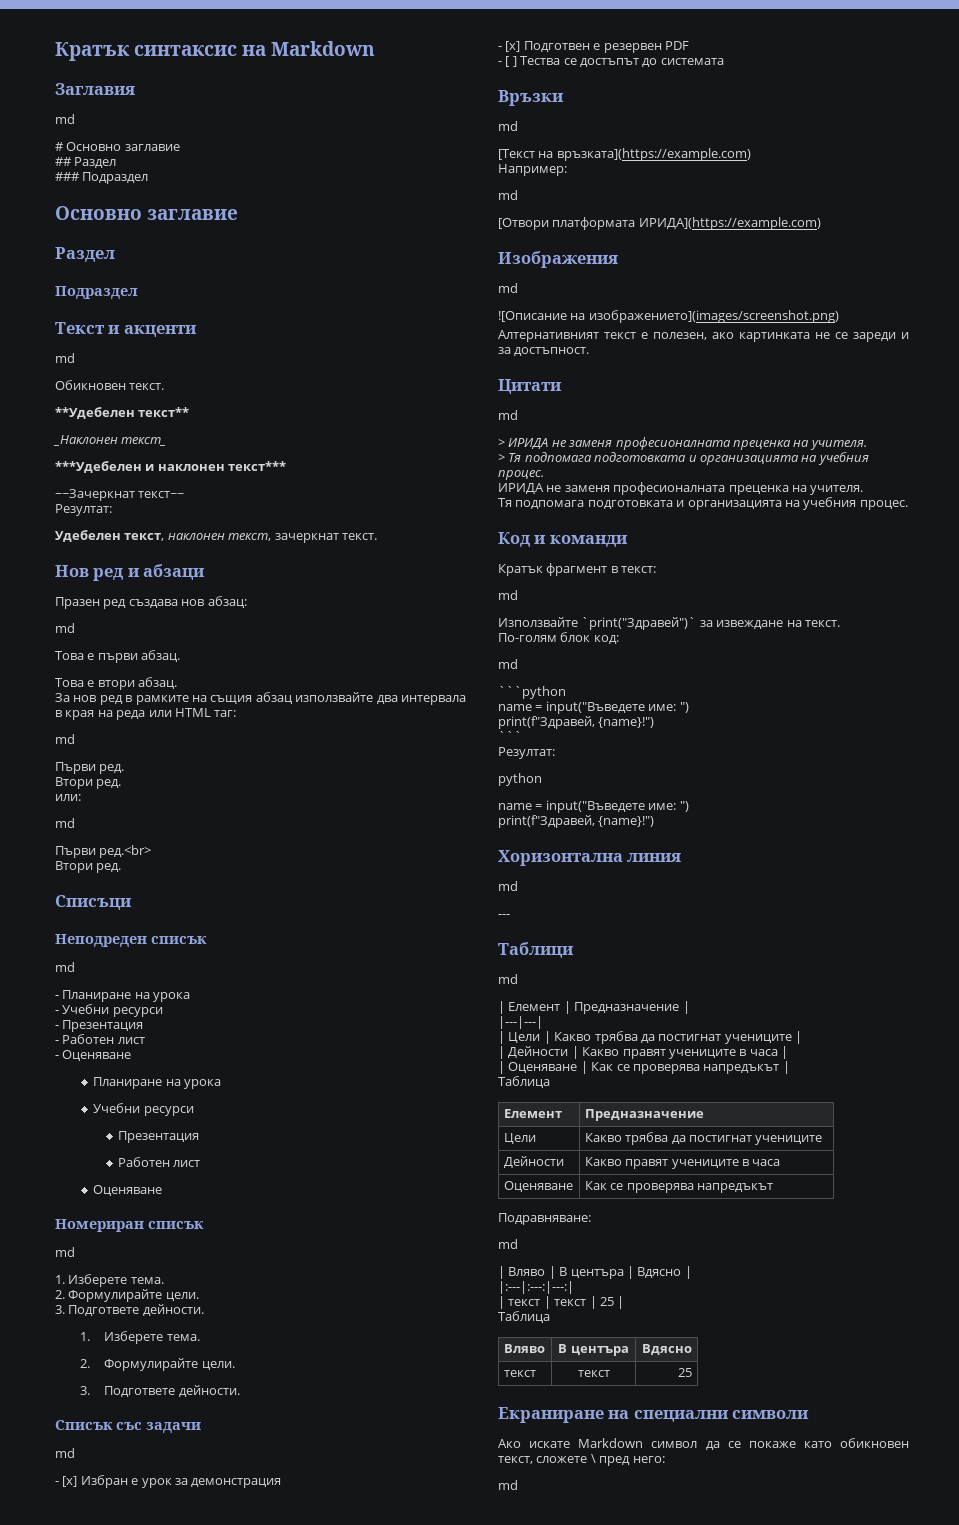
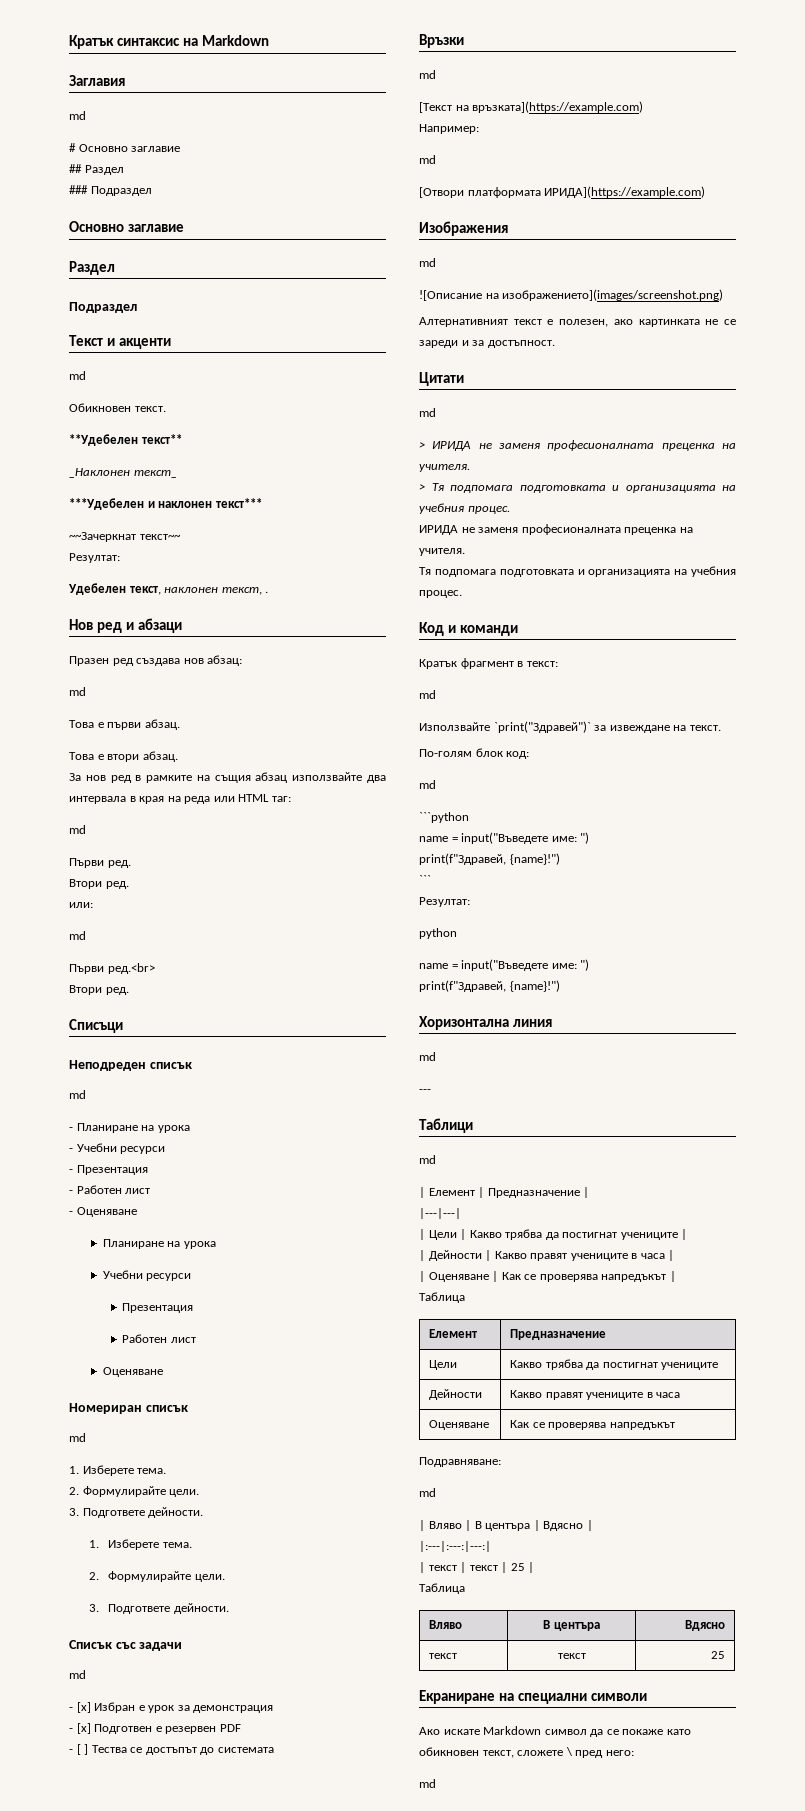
- Удебелен текст, наклонен текст, зачеркнат текст.
+ Удебелен текст, наклонен текст, .

